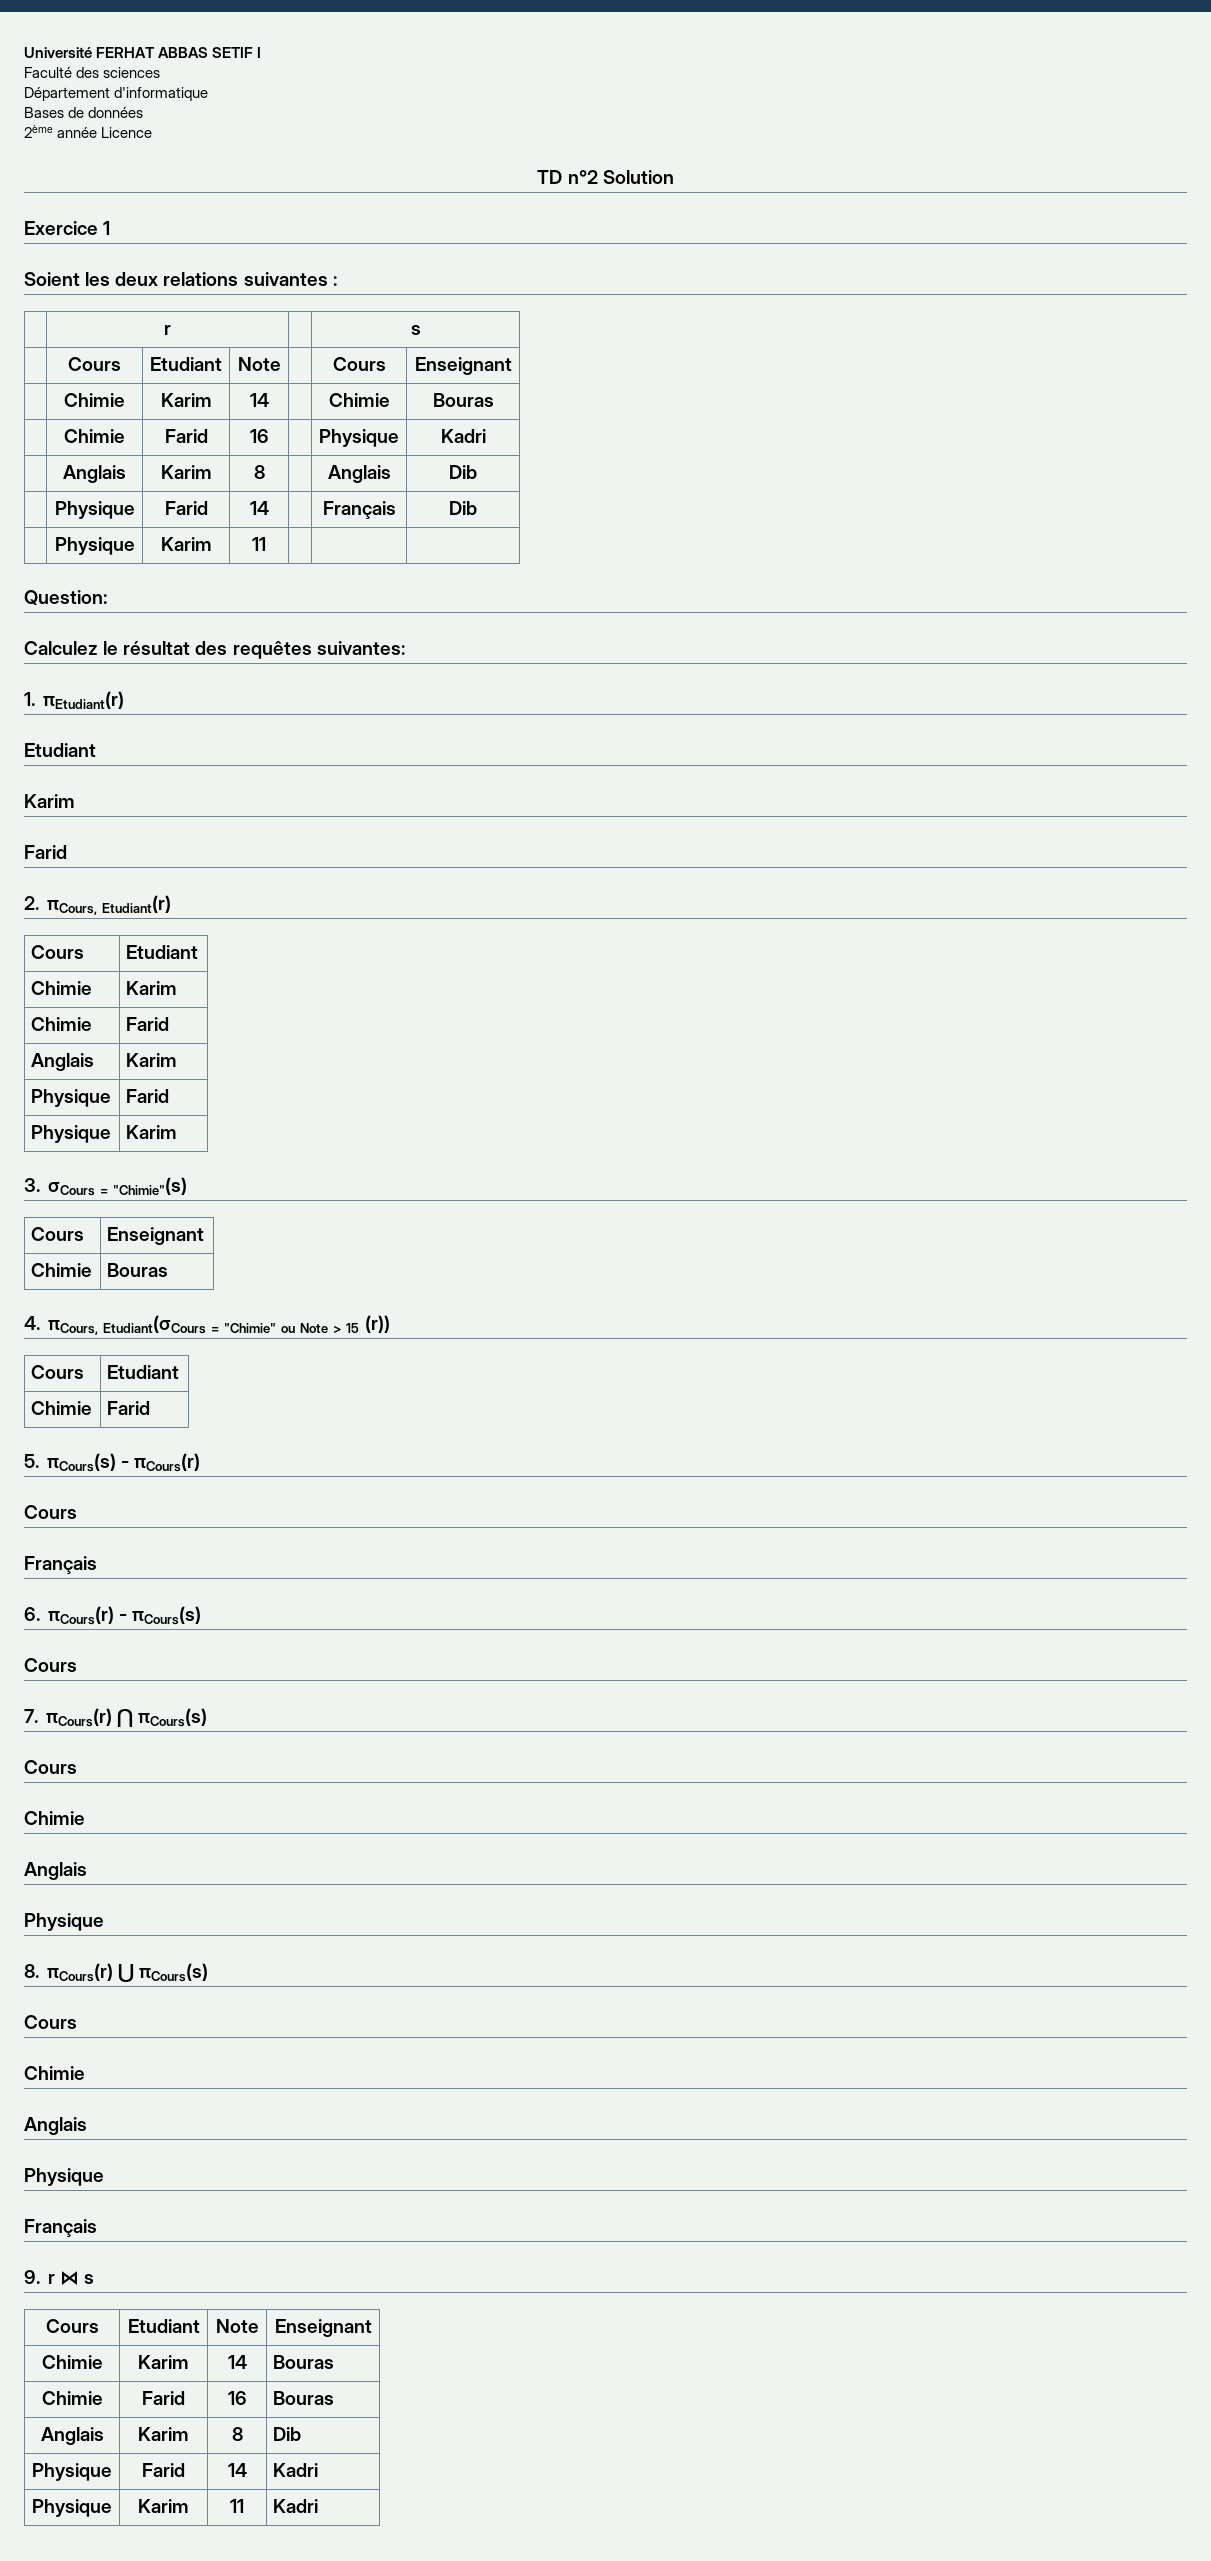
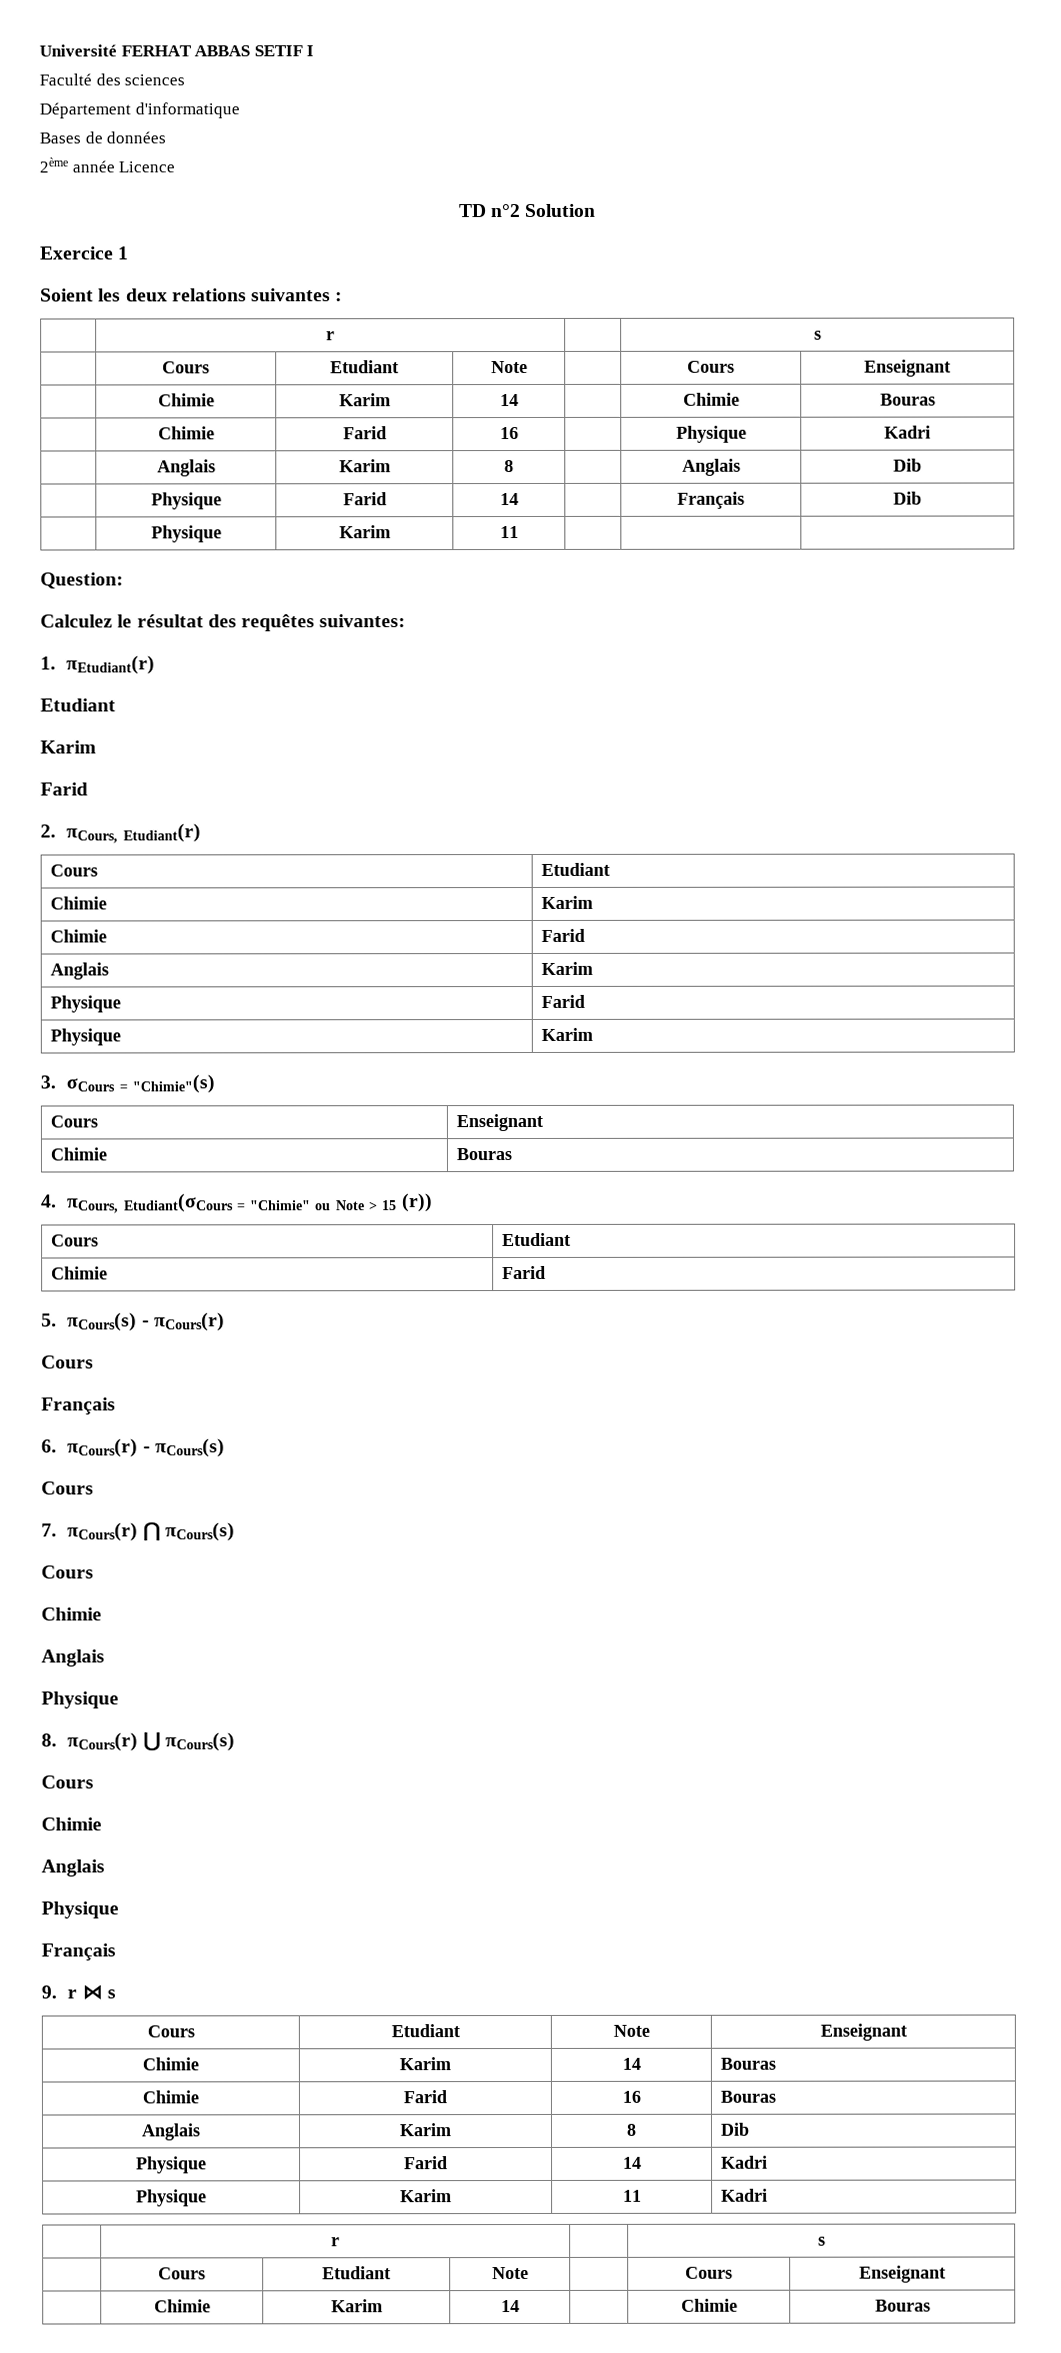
  Physique | Karim | 11 | Kadri
+ | r | | s
+ | Cours | Etudiant | Note | | Cours | Enseignant
+ | Chimie | Karim | 14 | | Chimie | Bouras

